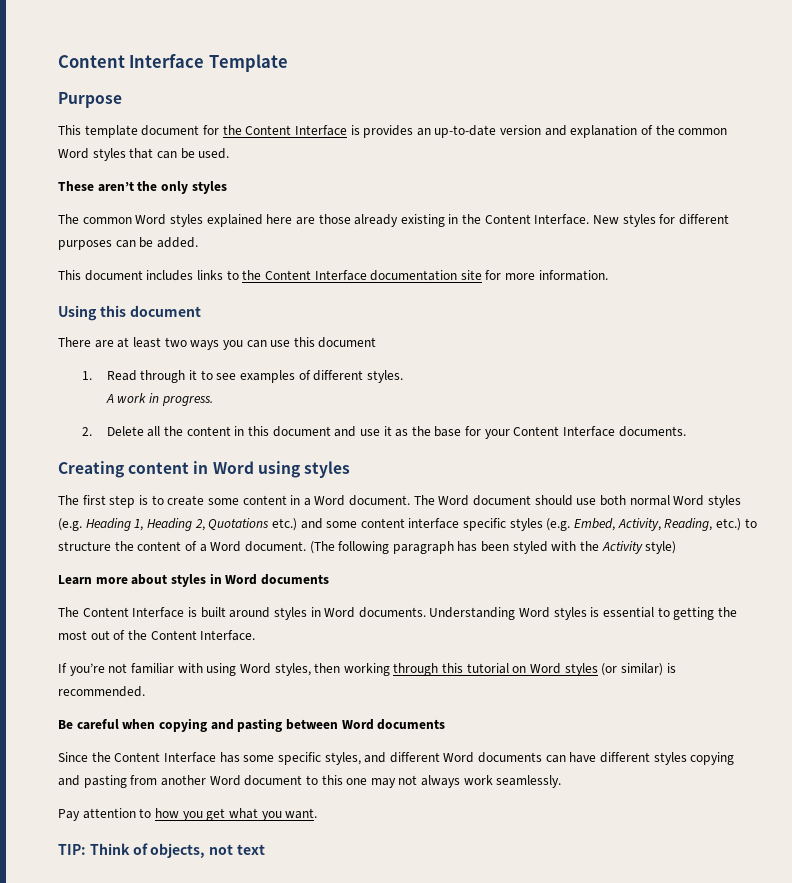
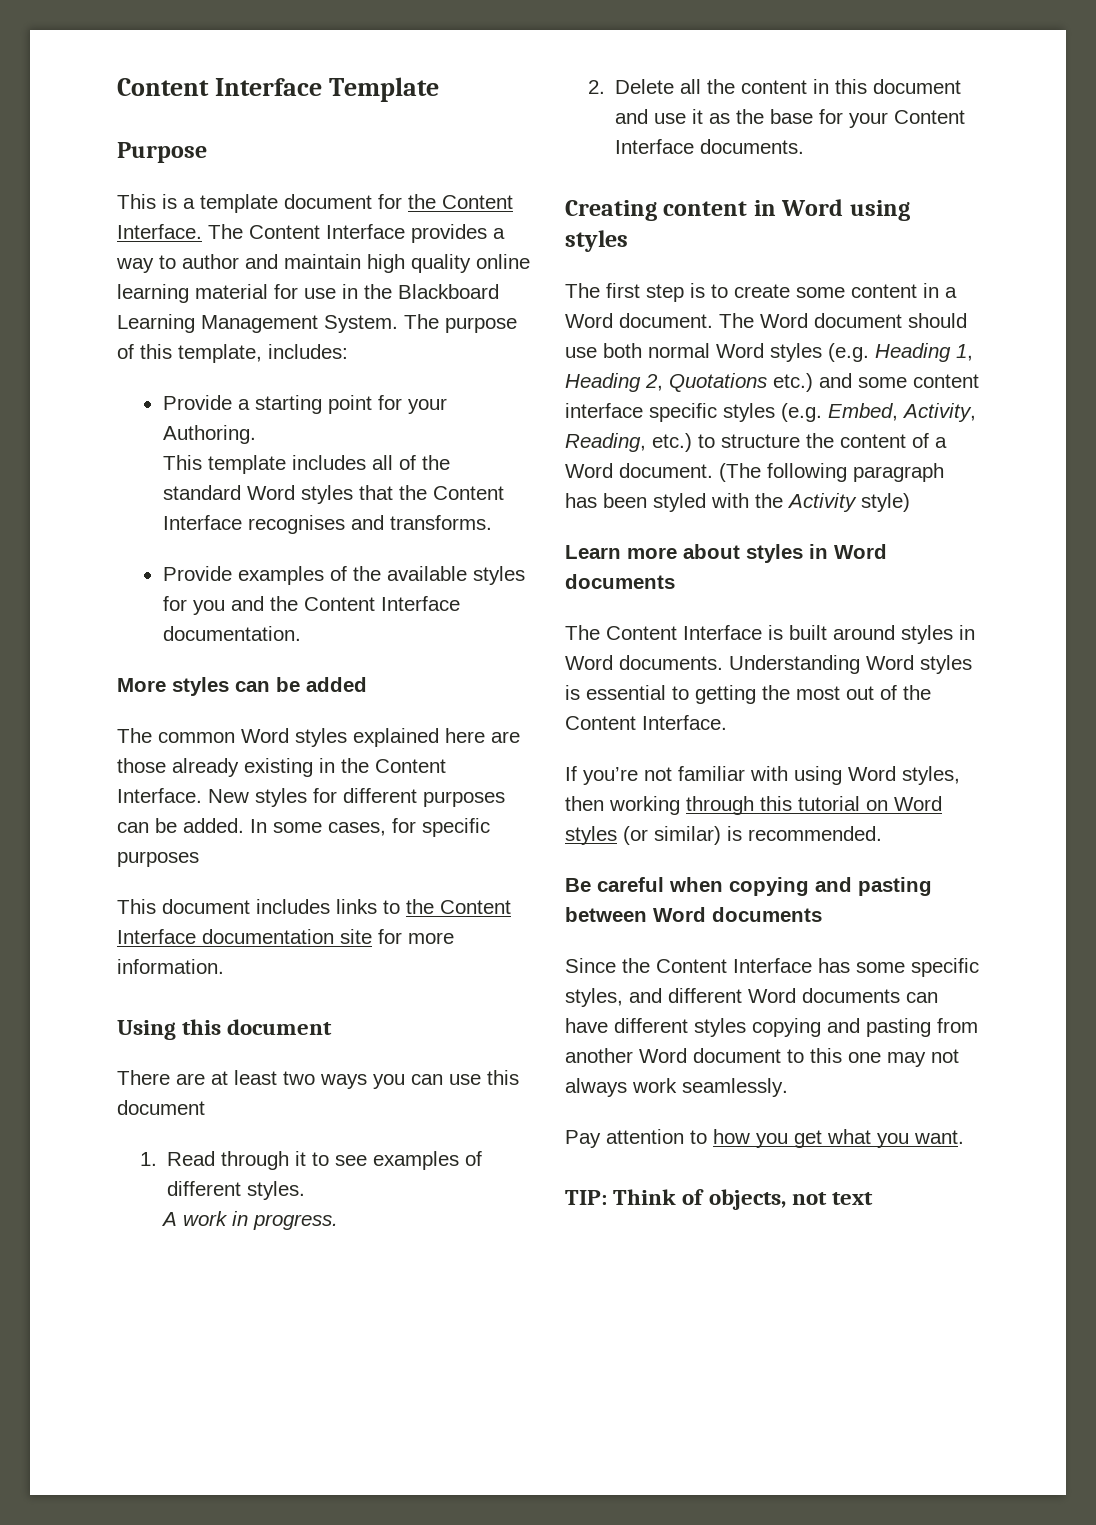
- This template document for the Content Interface is provides an up-to-date version and explanation of the common Word styles that can be used.
- These aren’t the only styles
+ This is a template document for the Content Interface. The Content Interface provides a way to author and maintain high quality online learning material for use in the Blackboard Learning Management System. The purpose of this template, includes:
+ Provide a starting point for your Authoring.
+ This template includes all of the standard Word styles that the Content Interface recognises and transforms.
+ Provide examples of the available styles for you and the Content Interface documentation.
+ More styles can be added
+ In some cases, for specific purposes

